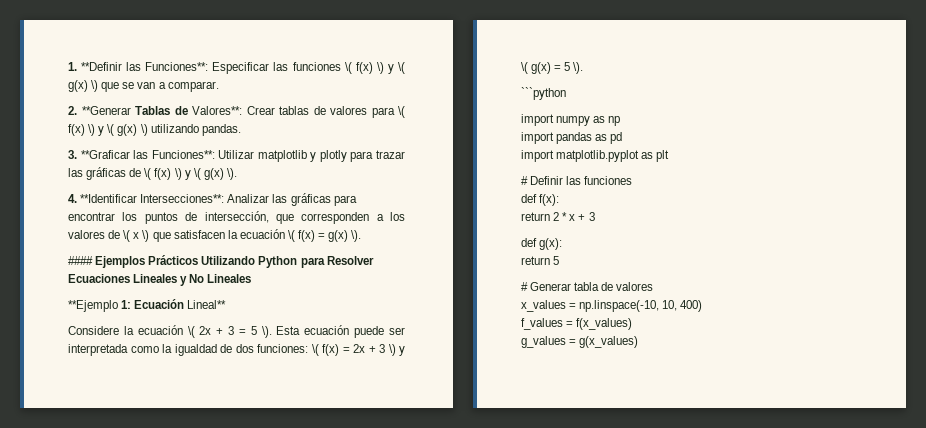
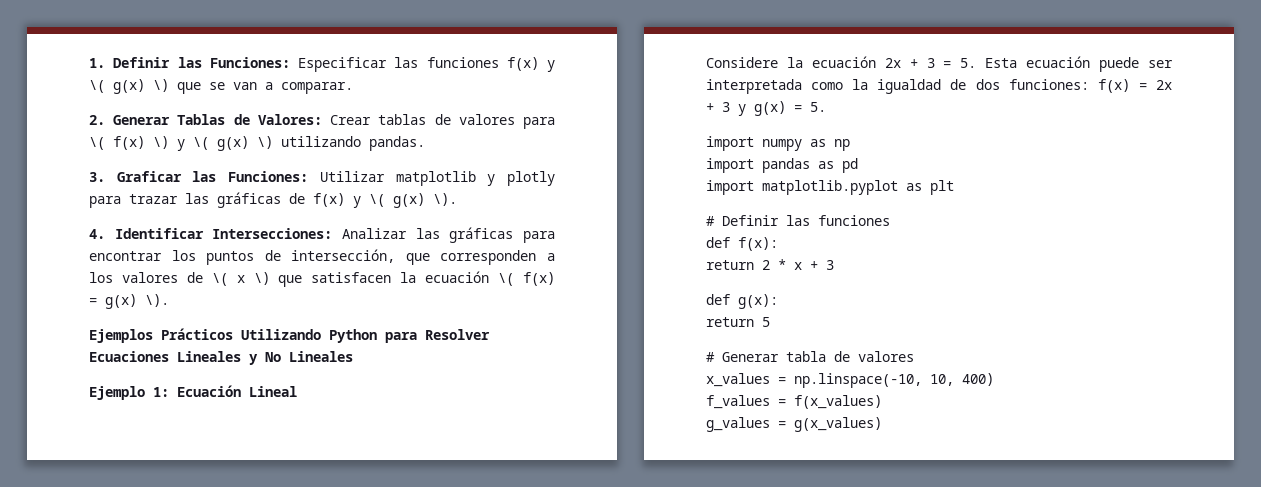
- 1. **Definir las Funciones**: Especificar las funciones \( f(x) \) y \( g(x) \) que se van a comparar.
+ 1. Definir las Funciones: Especificar las funciones f(x) y \( g(x) \) que se van a comparar.
- 2. **Generar Tablas de Valores**: Crear tablas de valores para \( f(x) \) y \( g(x) \) utilizando pandas.
+ 2. Generar Tablas de Valores: Crear tablas de valores para \( f(x) \) y \( g(x) \) utilizando pandas.
- 3. **Graficar las Funciones**: Utilizar matplotlib y plotly para trazar las gráficas de \( f(x) \) y \( g(x) \).
+ 3. Graficar las Funciones: Utilizar matplotlib y plotly para trazar las gráficas de f(x) y \( g(x) \).
- 4. **Identificar Intersecciones**: Analizar las gráficas para encontrar los puntos de intersección, que corresponden a los valores de \( x \) que satisfacen la ecuación \( f(x) = g(x) \).
+ 4. Identificar Intersecciones: Analizar las gráficas para encontrar los puntos de intersección, que corresponden a los valores de \( x \) que satisfacen la ecuación \( f(x) = g(x) \).
- #### Ejemplos Prácticos Utilizando Python para Resolver Ecuaciones Lineales y No Lineales
+ Ejemplos Prácticos Utilizando Python para Resolver Ecuaciones Lineales y No Lineales
- **Ejemplo 1: Ecuación Lineal**
+ Ejemplo 1: Ecuación Lineal
- Considere la ecuación \( 2x + 3 = 5 \). Esta ecuación puede ser interpretada como la igualdad de dos funciones: \( f(x) = 2x + 3 \) y \( g(x) = 5 \).
- ```python
+ Considere la ecuación 2x + 3 = 5. Esta ecuación puede ser interpretada como la igualdad de dos funciones: f(x) = 2x + 3 y g(x) = 5.

